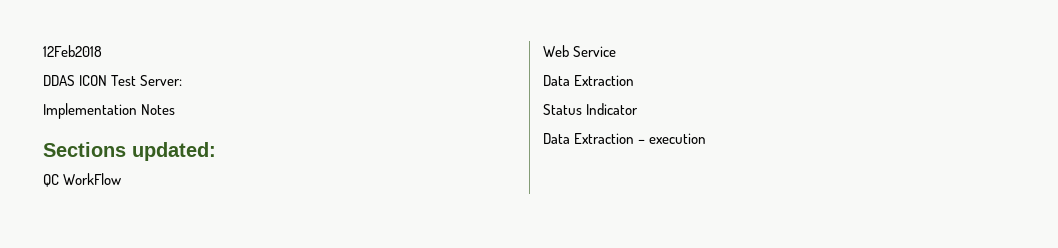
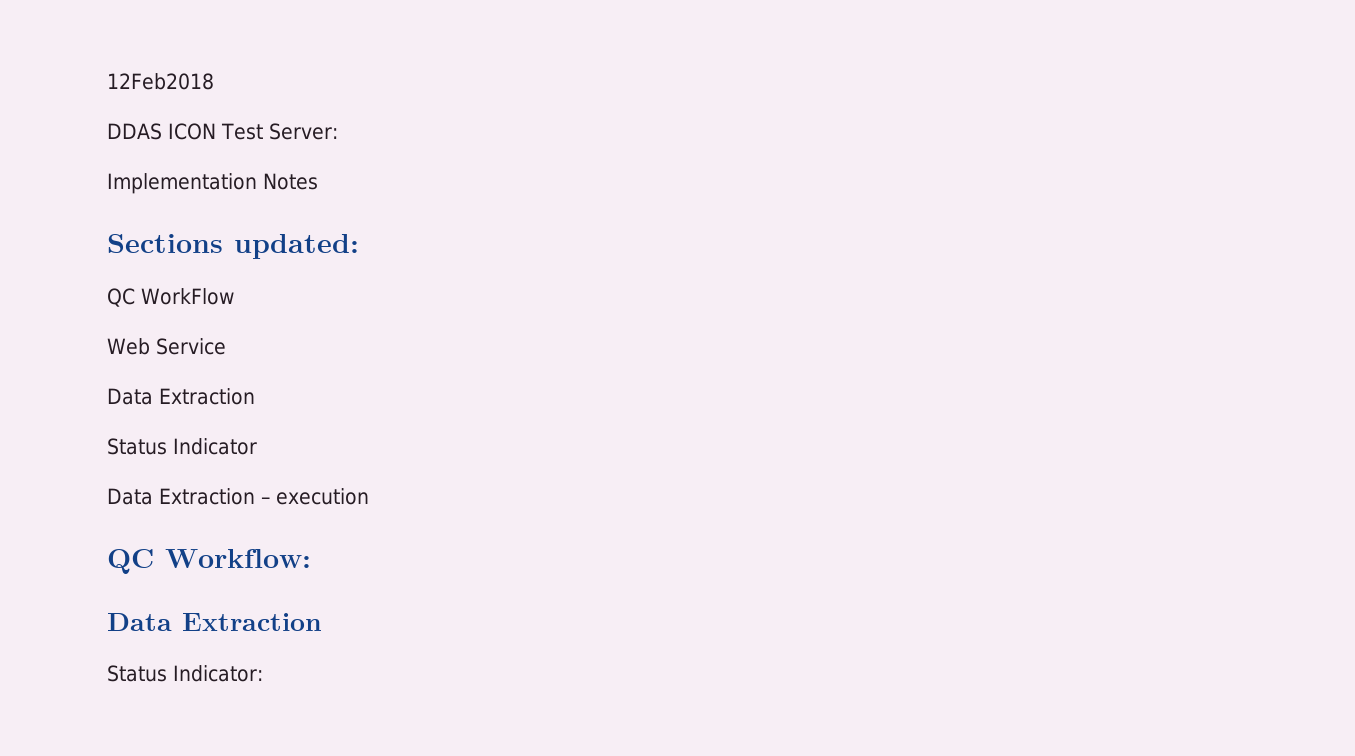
+ QC Workflow:
+ Data Extraction
+ Status Indicator:

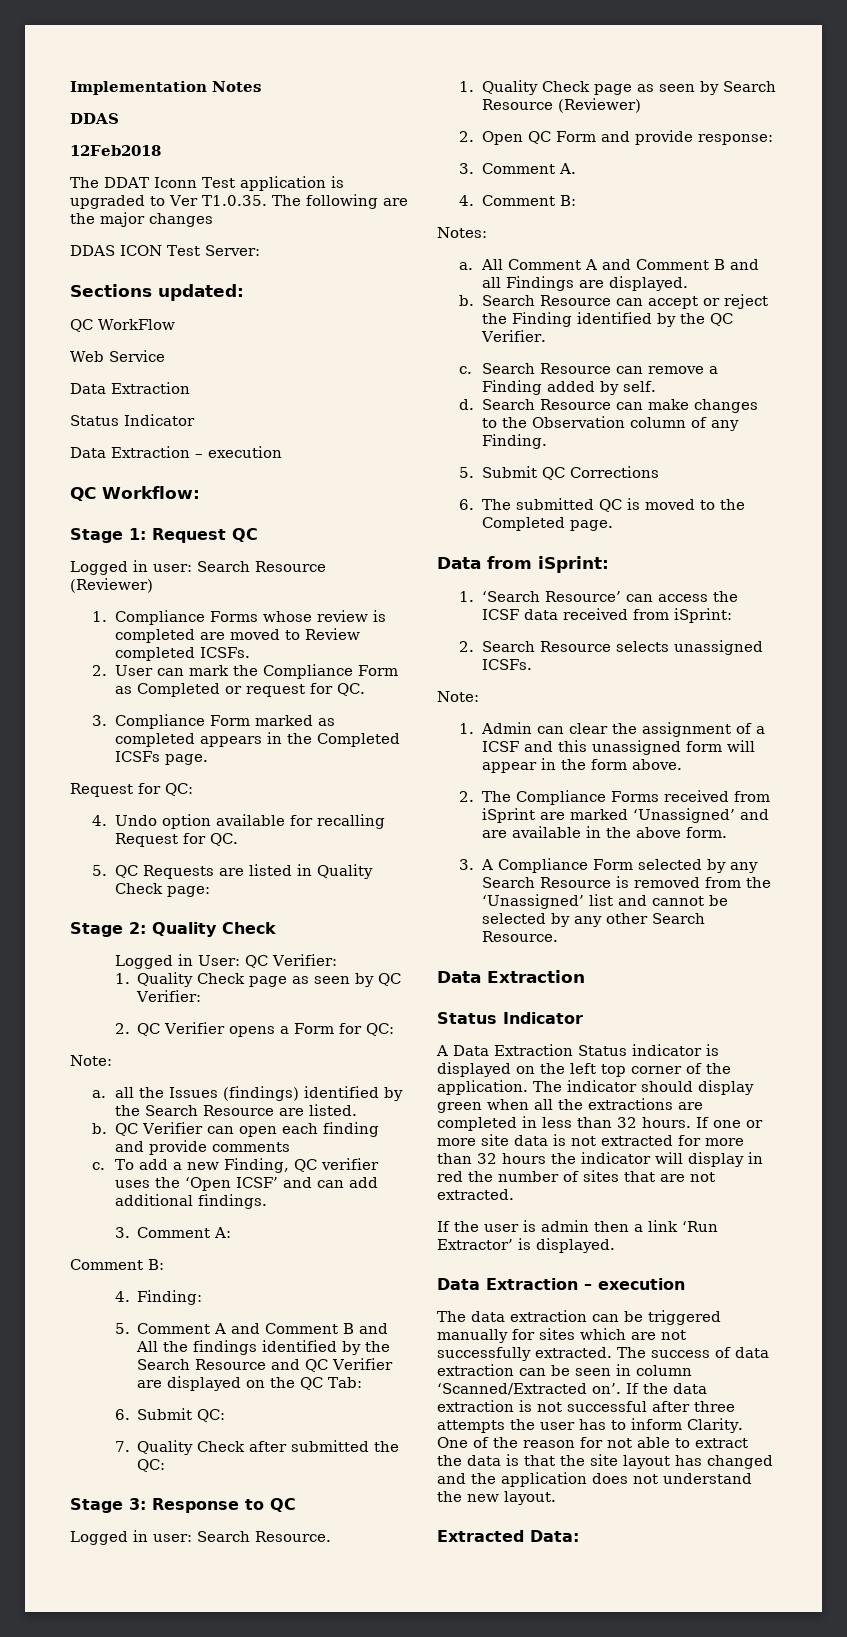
+ Implementation Notes
+ DDAS
  12Feb2018
+ The DDAT Iconn Test application is upgraded to Ver T1.0.35. The following are the major changes
- Implementation Notes
  QC Workflow:
+ Stage 1: Request QC
+ Logged in user: Search Resource (Reviewer)
+ 1. Compliance Forms whose review is completed are moved to Review completed ICSFs.
+ 2. User can mark the Compliance Form as Completed or request for QC.
+ 3. Compliance Form marked as completed appears in the Completed ICSFs page.
+ Request for QC:
+ 4. Undo option available for recalling Request for QC.
+ 5. QC Requests are listed in Quality Check page:
+ Stage 2: Quality Check
+ Logged in User: QC Verifier:
+ 1. Quality Check page as seen by QC Verifier:
+ 2. QC Verifier opens a Form for QC:
+ Note:
+ a. all the Issues (findings) identified by the Search Resource are listed.
+ b. QC Verifier can open each finding and provide comments
+ c. To add a new Finding, QC verifier uses the ‘Open ICSF’ and can add additional findings.
+ 3. Comment A:
+ Comment B:
+ 4. Finding:
+ 5. Comment A and Comment B and All the findings identified by the Search Resource and QC Verifier are displayed on the QC Tab:
+ 6. Submit QC:
+ 7. Quality Check after submitted the QC:
+ Stage 3: Response to QC
+ Logged in user: Search Resource.
+ 1. Quality Check page as seen by Search Resource (Reviewer)
+ 2. Open QC Form and provide response:
+ 3. Comment A.
+ 4. Comment B:
+ Notes:
+ a. All Comment A and Comment B and all Findings are displayed.
+ b. Search Resource can accept or reject the Finding identified by the QC Verifier.
+ c. Search Resource can remove a Finding added by self.
+ d. Search Resource can make changes to the Observation column of any Finding.
+ 5. Submit QC Corrections
+ 6. The submitted QC is moved to the Completed page.
+ Data from iSprint:
+ 1. ‘Search Resource’ can access the ICSF data received from iSprint:
+ 2. Search Resource selects unassigned ICSFs.
+ Note:
+ 1. Admin can clear the assignment of a ICSF and this unassigned form will appear in the form above.
+ 2. The Compliance Forms received from iSprint are marked ‘Unassigned’ and are available in the above form.
+ 3. A Compliance Form selected by any Search Resource is removed from the ‘Unassigned’ list and cannot be selected by any other Search Resource.
  Data Extraction
- Status Indicator:
+ Status Indicator
+ A Data Extraction Status indicator is displayed on the left top corner of the application. The indicator should display green when all the extractions are completed in less than 32 hours. If one or more site data is not extracted for more than 32 hours the indicator will display in red the number of sites that are not extracted.
+ If the user is admin then a link ‘Run Extractor’ is displayed.
+ Data Extraction – execution
+ The data extraction can be triggered manually for sites which are not successfully extracted. The success of data extraction can be seen in column ‘Scanned/Extracted on’. If the data extraction is not successful after three attempts the user has to inform Clarity. One of the reason for not able to extract the data is that the site layout has changed and the application does not understand the new layout.
+ Extracted Data:

